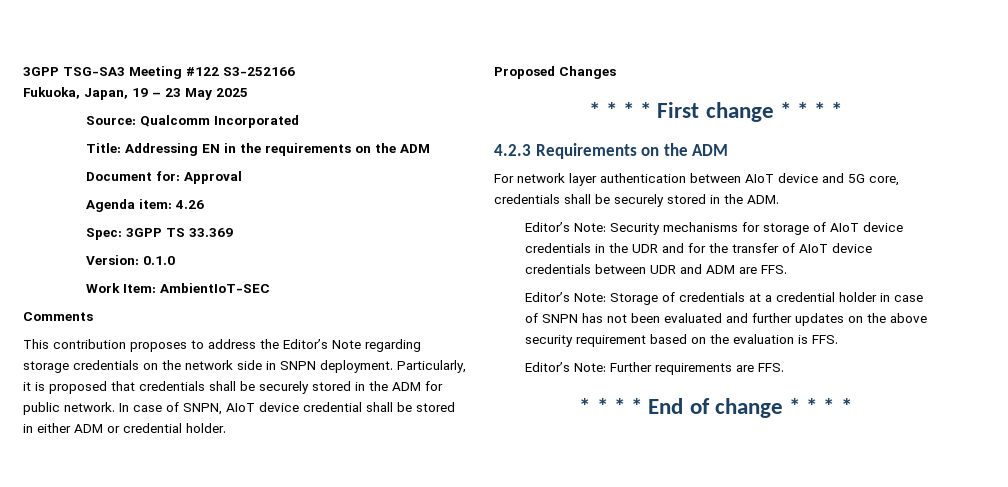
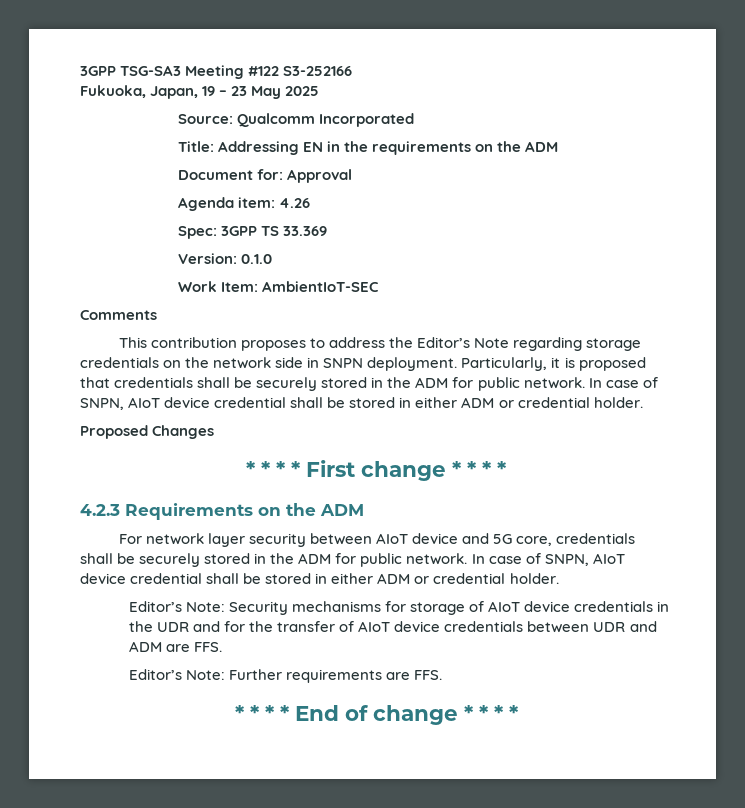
- For network layer authentication between AIoT device and 5G core, credentials shall be securely stored in the ADM.
+ For network layer security between AIoT device and 5G core, credentials shall be securely stored in the ADM for public network. In case of SNPN, AIoT device credential shall be stored in either ADM or credential holder.
- Editor’s Note: Storage of credentials at a credential holder in case of SNPN has not been evaluated and further updates on the above security requirement based on the evaluation is FFS.

